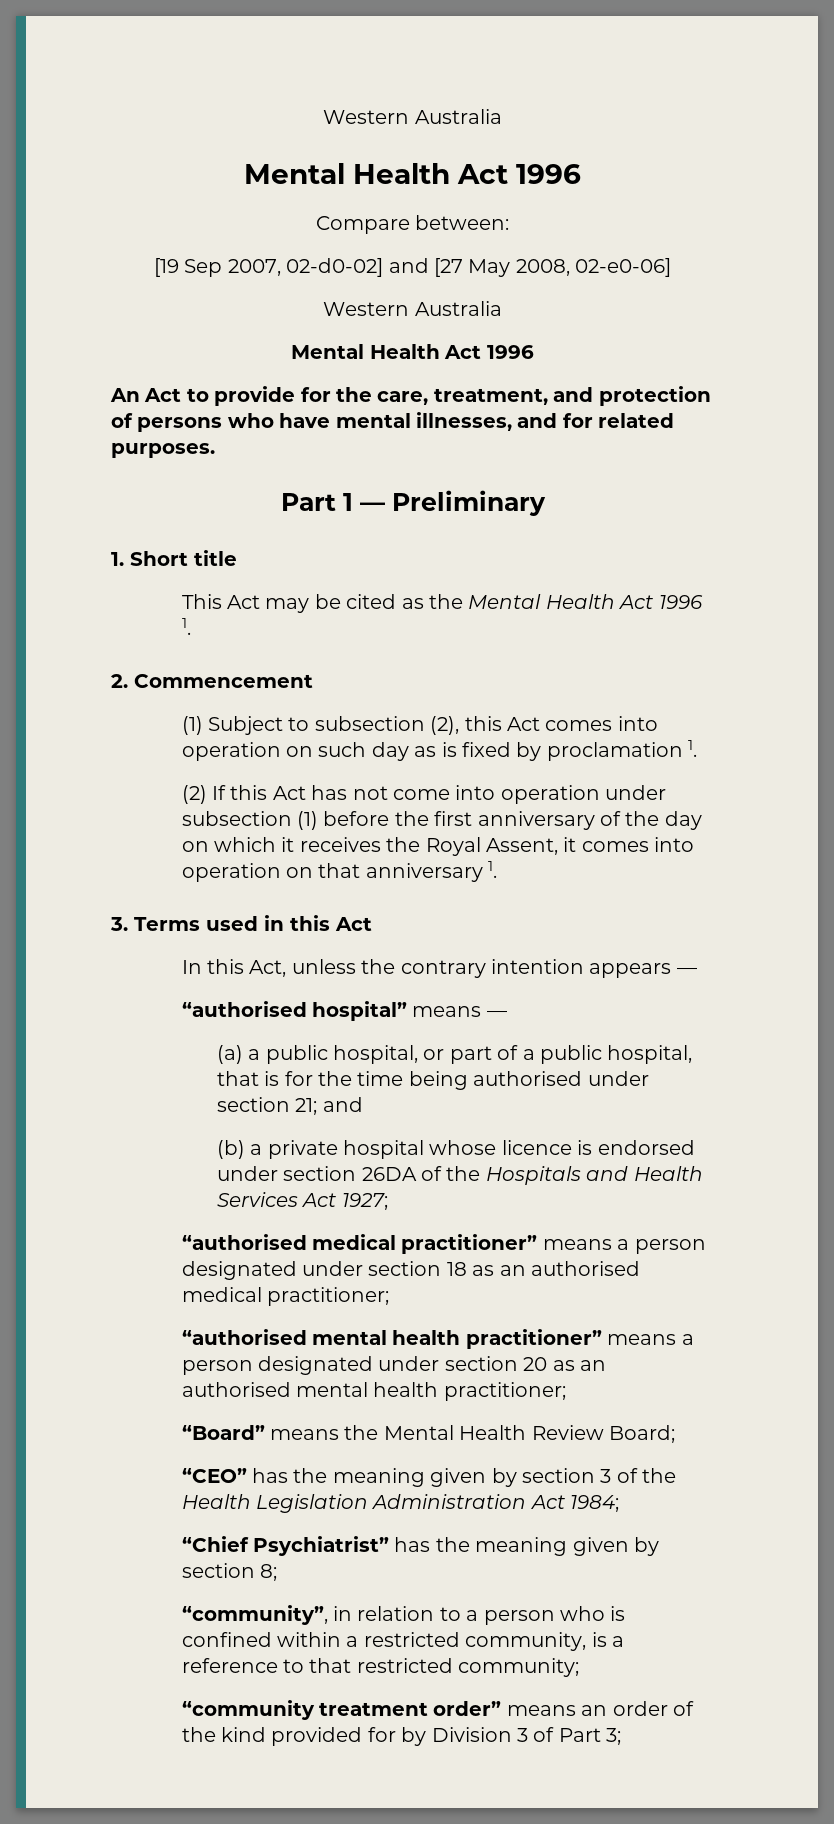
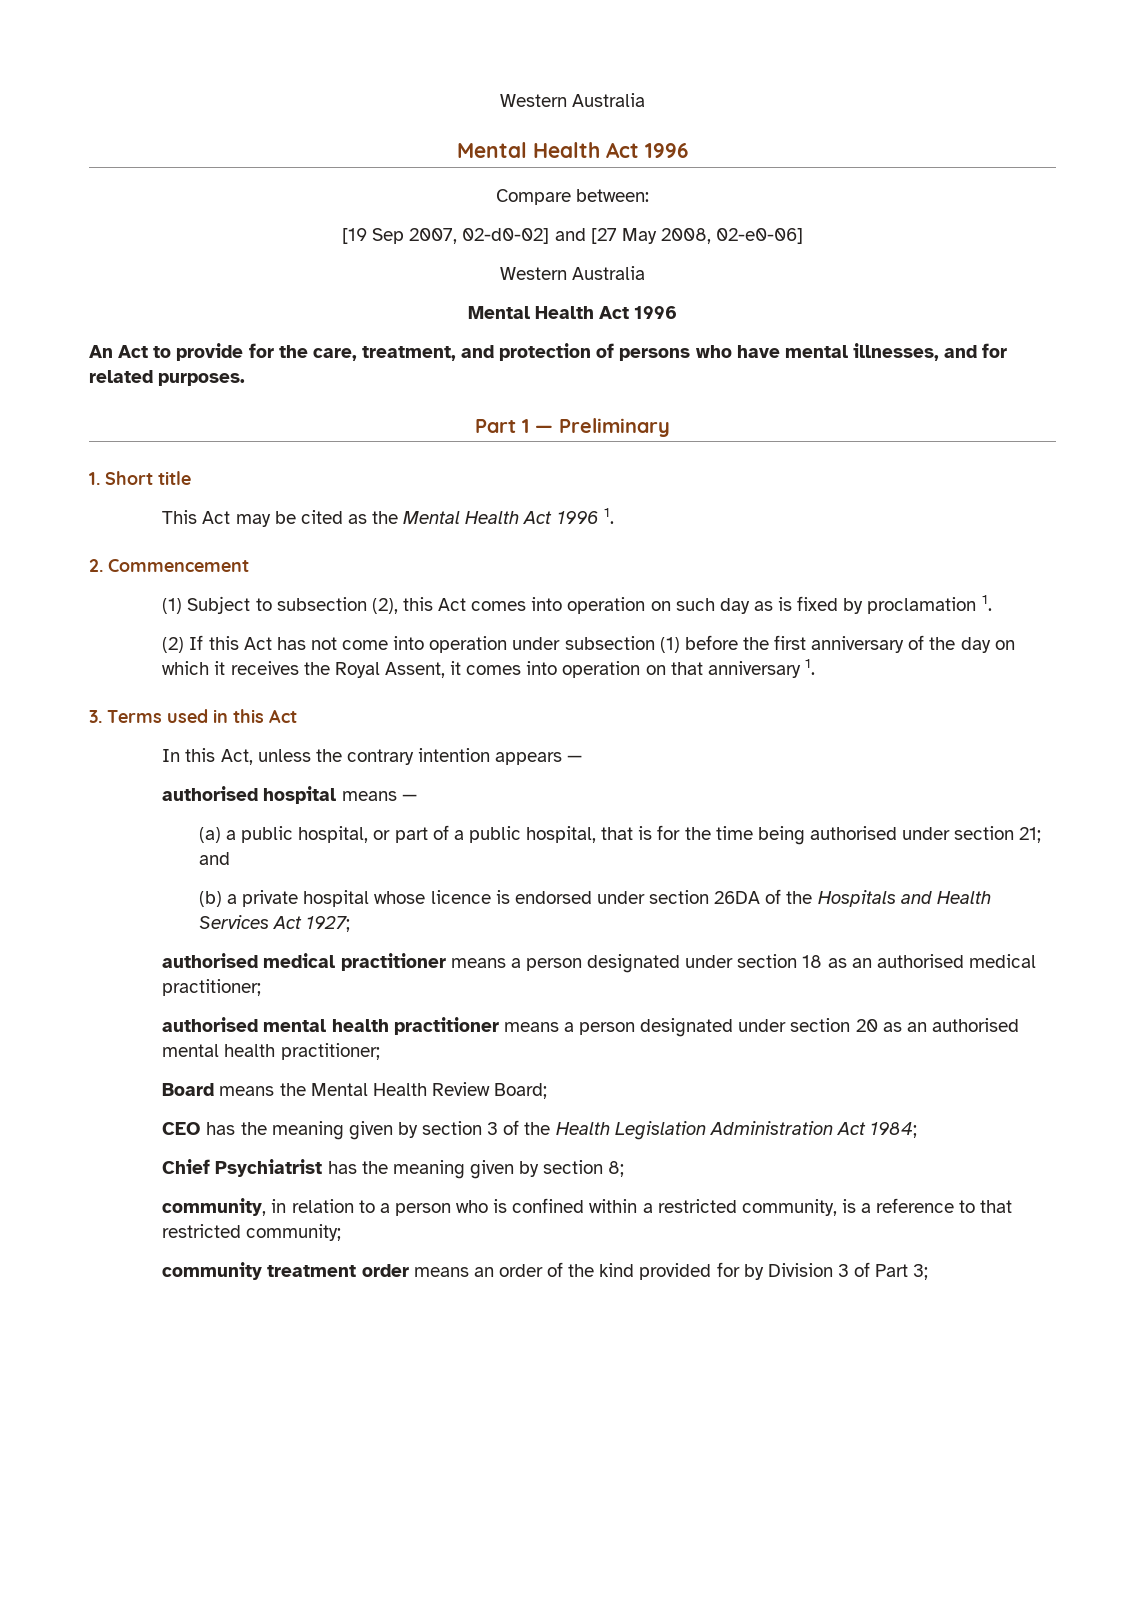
- “authorised hospital” means —
+ authorised hospital means —
- “authorised medical practitioner” means a person designated under section 18 as an authorised medical practitioner;
+ authorised medical practitioner means a person designated under section 18 as an authorised medical practitioner;
- “authorised mental health practitioner” means a person designated under section 20 as an authorised mental health practitioner;
+ authorised mental health practitioner means a person designated under section 20 as an authorised mental health practitioner;
- “Board” means the Mental Health Review Board;
+ Board means the Mental Health Review Board;
- “CEO” has the meaning given by section 3 of the Health Legislation Administration Act 1984;
+ CEO has the meaning given by section 3 of the Health Legislation Administration Act 1984;
- “Chief Psychiatrist” has the meaning given by section 8;
+ Chief Psychiatrist has the meaning given by section 8;
- “community”, in relation to a person who is confined within a restricted community, is a reference to that restricted community;
+ community, in relation to a person who is confined within a restricted community, is a reference to that restricted community;
- “community treatment order” means an order of the kind provided for by Division 3 of Part 3;
+ community treatment order means an order of the kind provided for by Division 3 of Part 3;

